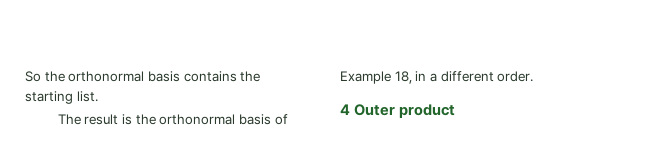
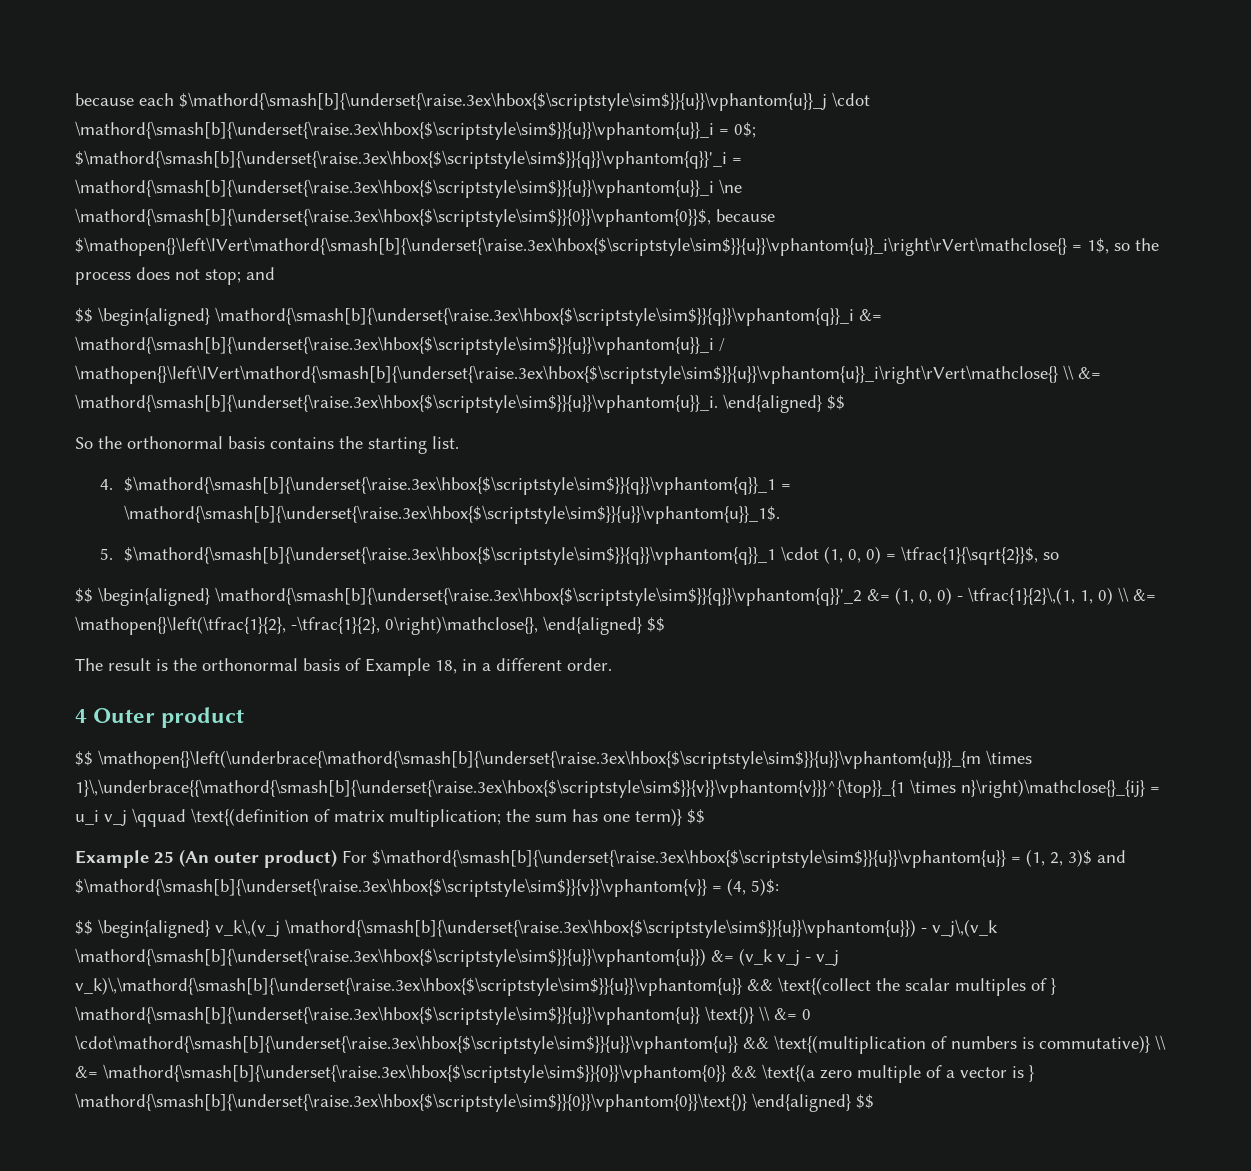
+ because each $\mathord{\smash[b]{\underset{\raise.3ex\hbox{$\scriptstyle\sim$}}{u}}\vphantom{u}}_j \cdot \mathord{\smash[b]{\underset{\raise.3ex\hbox{$\scriptstyle\sim$}}{u}}\vphantom{u}}_i = 0$; $\mathord{\smash[b]{\underset{\raise.3ex\hbox{$\scriptstyle\sim$}}{q}}\vphantom{q}}'_i = \mathord{\smash[b]{\underset{\raise.3ex\hbox{$\scriptstyle\sim$}}{u}}\vphantom{u}}_i \ne \mathord{\smash[b]{\underset{\raise.3ex\hbox{$\scriptstyle\sim$}}{0}}\vphantom{0}}$, because $\mathopen{}\left\lVert\mathord{\smash[b]{\underset{\raise.3ex\hbox{$\scriptstyle\sim$}}{u}}\vphantom{u}}_i\right\rVert\mathclose{} = 1$, so the process does not stop; and
+ $$ \begin{aligned} \mathord{\smash[b]{\underset{\raise.3ex\hbox{$\scriptstyle\sim$}}{q}}\vphantom{q}}_i &= \mathord{\smash[b]{\underset{\raise.3ex\hbox{$\scriptstyle\sim$}}{u}}\vphantom{u}}_i / \mathopen{}\left\lVert\mathord{\smash[b]{\underset{\raise.3ex\hbox{$\scriptstyle\sim$}}{u}}\vphantom{u}}_i\right\rVert\mathclose{} \\ &= \mathord{\smash[b]{\underset{\raise.3ex\hbox{$\scriptstyle\sim$}}{u}}\vphantom{u}}_i. \end{aligned} $$
+ 4. $\mathord{\smash[b]{\underset{\raise.3ex\hbox{$\scriptstyle\sim$}}{q}}\vphantom{q}}_1 = \mathord{\smash[b]{\underset{\raise.3ex\hbox{$\scriptstyle\sim$}}{u}}\vphantom{u}}_1$.
+ 5. $\mathord{\smash[b]{\underset{\raise.3ex\hbox{$\scriptstyle\sim$}}{q}}\vphantom{q}}_1 \cdot (1, 0, 0) = \tfrac{1}{\sqrt{2}}$, so
+ $$ \begin{aligned} \mathord{\smash[b]{\underset{\raise.3ex\hbox{$\scriptstyle\sim$}}{q}}\vphantom{q}}'_2 &= (1, 0, 0) - \tfrac{1}{2}\,(1, 1, 0) \\ &= \mathopen{}\left(\tfrac{1}{2}, -\tfrac{1}{2}, 0\right)\mathclose{}, \end{aligned} $$
+ $$ \mathopen{}\left(\underbrace{\mathord{\smash[b]{\underset{\raise.3ex\hbox{$\scriptstyle\sim$}}{u}}\vphantom{u}}}_{m \times 1}\,\underbrace{{\mathord{\smash[b]{\underset{\raise.3ex\hbox{$\scriptstyle\sim$}}{v}}\vphantom{v}}}^{\top}}_{1 \times n}\right)\mathclose{}_{ij} = u_i v_j \qquad \text{(definition of matrix multiplication; the sum has one term)} $$
+ Example 25 (An outer product) For $\mathord{\smash[b]{\underset{\raise.3ex\hbox{$\scriptstyle\sim$}}{u}}\vphantom{u}} = (1, 2, 3)$ and $\mathord{\smash[b]{\underset{\raise.3ex\hbox{$\scriptstyle\sim$}}{v}}\vphantom{v}} = (4, 5)$:
+ $$ \begin{aligned} v_k\,(v_j \mathord{\smash[b]{\underset{\raise.3ex\hbox{$\scriptstyle\sim$}}{u}}\vphantom{u}}) - v_j\,(v_k \mathord{\smash[b]{\underset{\raise.3ex\hbox{$\scriptstyle\sim$}}{u}}\vphantom{u}}) &= (v_k v_j - v_j v_k)\,\mathord{\smash[b]{\underset{\raise.3ex\hbox{$\scriptstyle\sim$}}{u}}\vphantom{u}} && \text{(collect the scalar multiples of } \mathord{\smash[b]{\underset{\raise.3ex\hbox{$\scriptstyle\sim$}}{u}}\vphantom{u}} \text{)} \\ &= 0 \cdot\mathord{\smash[b]{\underset{\raise.3ex\hbox{$\scriptstyle\sim$}}{u}}\vphantom{u}} && \text{(multiplication of numbers is commutative)} \\ &= \mathord{\smash[b]{\underset{\raise.3ex\hbox{$\scriptstyle\sim$}}{0}}\vphantom{0}} && \text{(a zero multiple of a vector is } \mathord{\smash[b]{\underset{\raise.3ex\hbox{$\scriptstyle\sim$}}{0}}\vphantom{0}}\text{)} \end{aligned} $$

